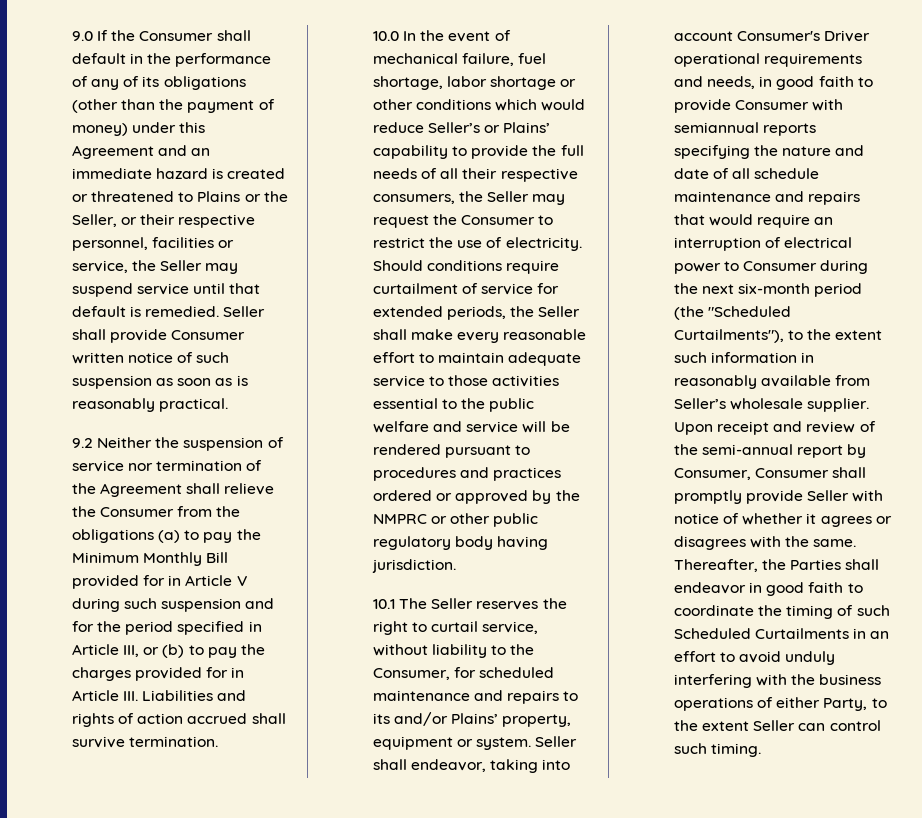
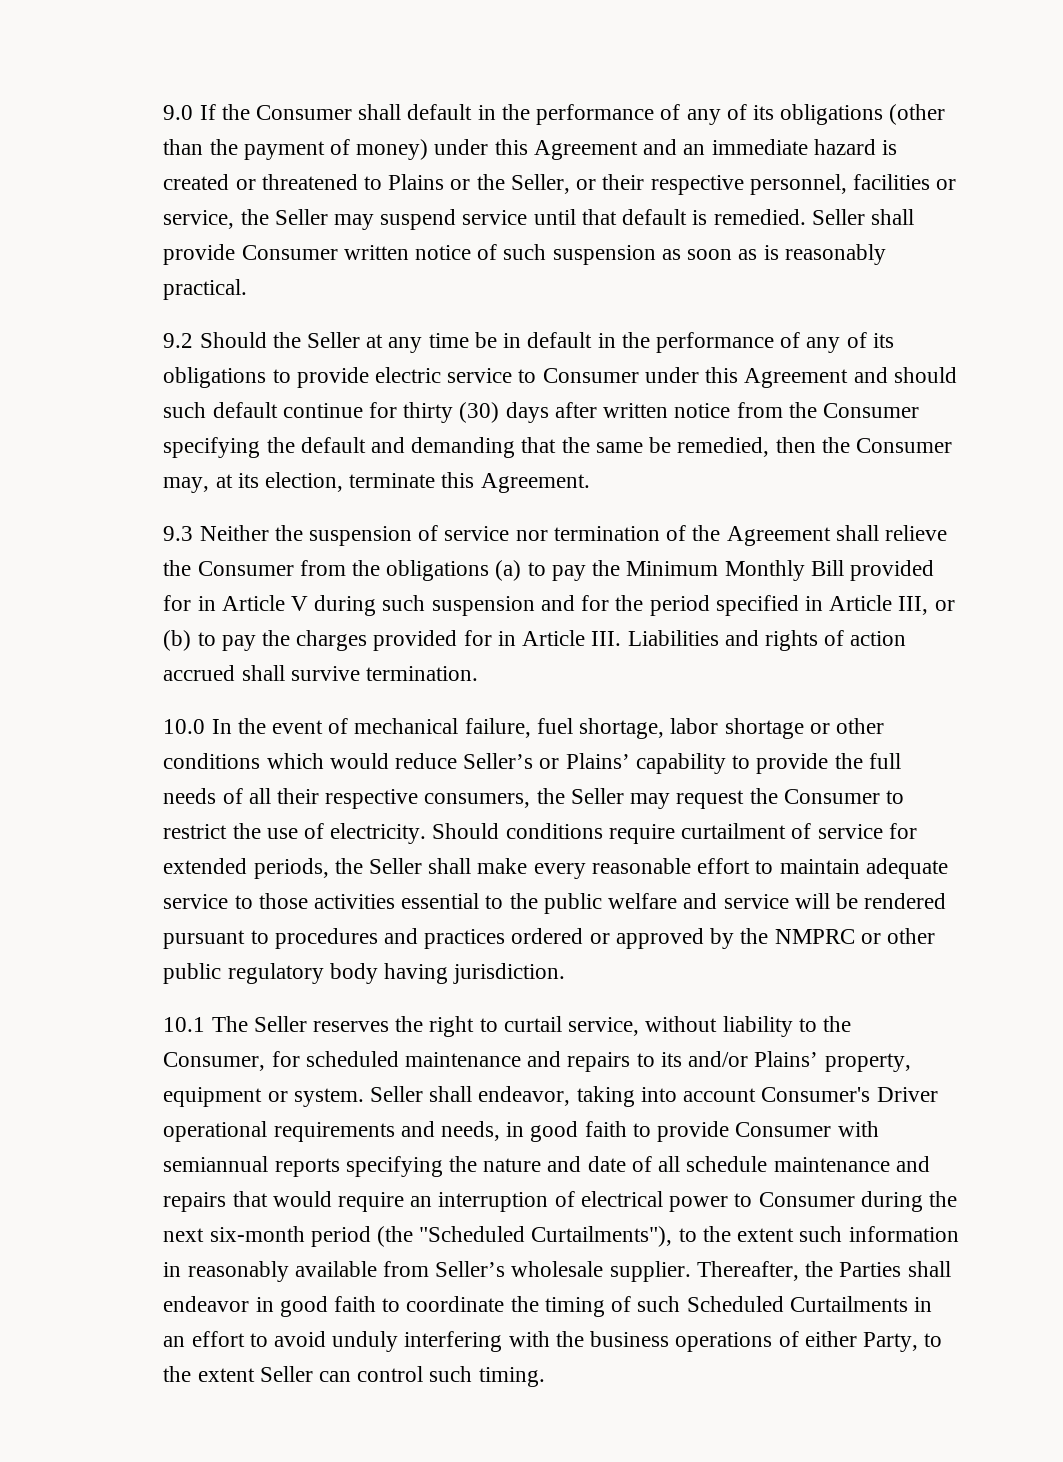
- 9.2 Neither the suspension of service nor termination of the Agreement shall relieve the Consumer from the obligations (a) to pay the Minimum Monthly Bill provided for in Article V during such suspension and for the period specified in Article III, or (b) to pay the charges provided for in Article III. Liabilities and rights of action accrued shall survive termination.
+ 9.2 Should the Seller at any time be in default in the performance of any of its obligations to provide electric service to Consumer under this Agreement and should such default continue for thirty (30) days after written notice from the Consumer specifying the default and demanding that the same be remedied, then the Consumer may, at its election, terminate this Agreement.
+ 9.3 Neither the suspension of service nor termination of the Agreement shall relieve the Consumer from the obligations (a) to pay the Minimum Monthly Bill provided for in Article V during such suspension and for the period specified in Article III, or (b) to pay the charges provided for in Article III. Liabilities and rights of action accrued shall survive termination.
- Upon receipt and review of the semi-annual report by Consumer, Consumer shall promptly provide Seller with notice of whether it agrees or disagrees with the same.

